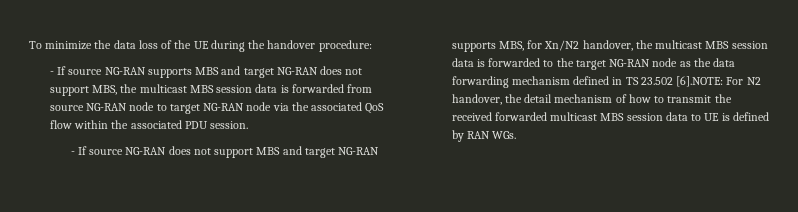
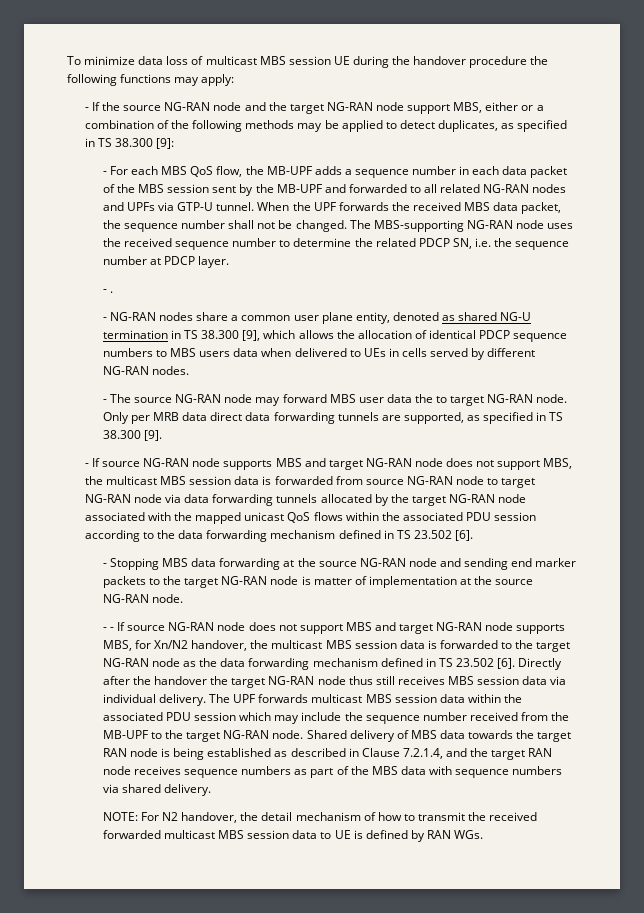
- To minimize the data loss of the UE during the handover procedure:
- - If source NG-RAN supports MBS and target NG-RAN does not support MBS, the multicast MBS session data is forwarded from source NG-RAN node to target NG-RAN node via the associated QoS flow within the associated PDU session.
- - If source NG-RAN does not support MBS and target NG-RAN supports MBS, for Xn/N2 handover, the multicast MBS session data is forwarded to the target NG-RAN node as the data forwarding mechanism defined in TS 23.502 [6].NOTE:
+ To minimize data loss of multicast MBS session UE during the handover procedure the following functions may apply:
+ - If the source NG-RAN node and the target NG-RAN node support MBS, either or a combination of the following methods may be applied to detect duplicates, as specified in TS 38.300 [9]:
+ - For each MBS QoS flow, the MB-UPF adds a sequence number in each data packet of the MBS session sent by the MB-UPF and forwarded to all related NG-RAN nodes and UPFs via GTP-U tunnel. When the UPF forwards the received MBS data packet, the sequence number shall not be changed. The MBS-supporting NG-RAN node uses the received sequence number to determine the related PDCP SN, i.e. the sequence number at PDCP layer.
+ - .
+ - NG-RAN nodes share a common user plane entity, denoted as shared NG-U termination in TS 38.300 [9], which allows the allocation of identical PDCP sequence numbers to MBS users data when delivered to UEs in cells served by different NG-RAN nodes.
+ - The source NG-RAN node may forward MBS user data the to target NG-RAN node. Only per MRB data direct data forwarding tunnels are supported, as specified in TS 38.300 [9].
+ - If source NG-RAN node supports MBS and target NG-RAN node does not support MBS, the multicast MBS session data is forwarded from source NG-RAN node to target NG-RAN node via data forwarding tunnels allocated by the target NG-RAN node associated with the mapped unicast QoS flows within the associated PDU session according to the data forwarding mechanism defined in TS 23.502 [6].
+ - Stopping MBS data forwarding at the source NG-RAN node and sending end marker packets to the target NG-RAN node is matter of implementation at the source NG-RAN node.
+ - - If source NG-RAN node does not support MBS and target NG-RAN node supports MBS, for Xn/N2 handover, the multicast MBS session data is forwarded to the target NG-RAN node as the data forwarding mechanism defined in TS 23.502 [6]. Directly after the handover the target NG-RAN node thus still receives MBS session data via individual delivery. The UPF forwards multicast MBS session data within the associated PDU session which may include the sequence number received from the MB-UPF to the target NG-RAN node. Shared delivery of MBS data towards the target RAN node is being established as described in Clause 7.2.1.4, and the target RAN node receives sequence numbers as part of the MBS data with sequence numbers via shared delivery.
+ NOTE:

